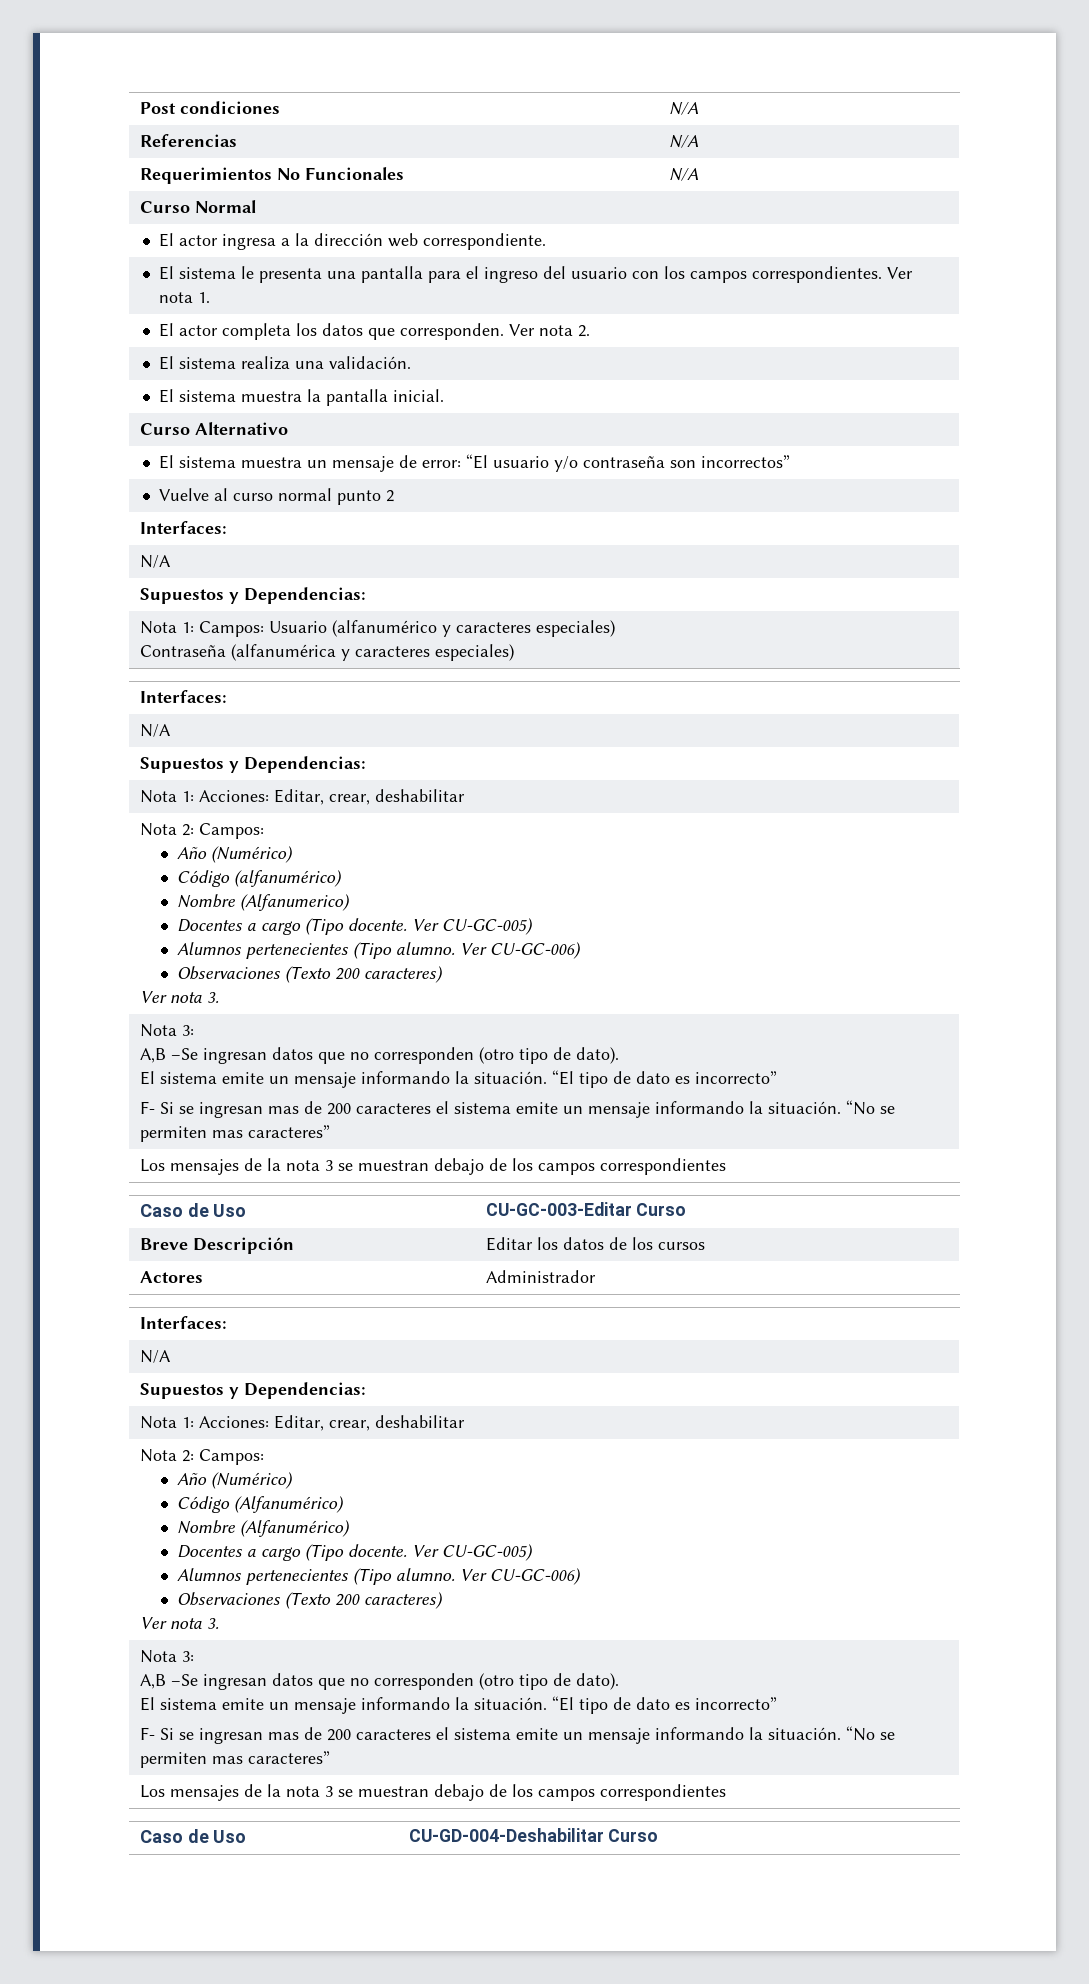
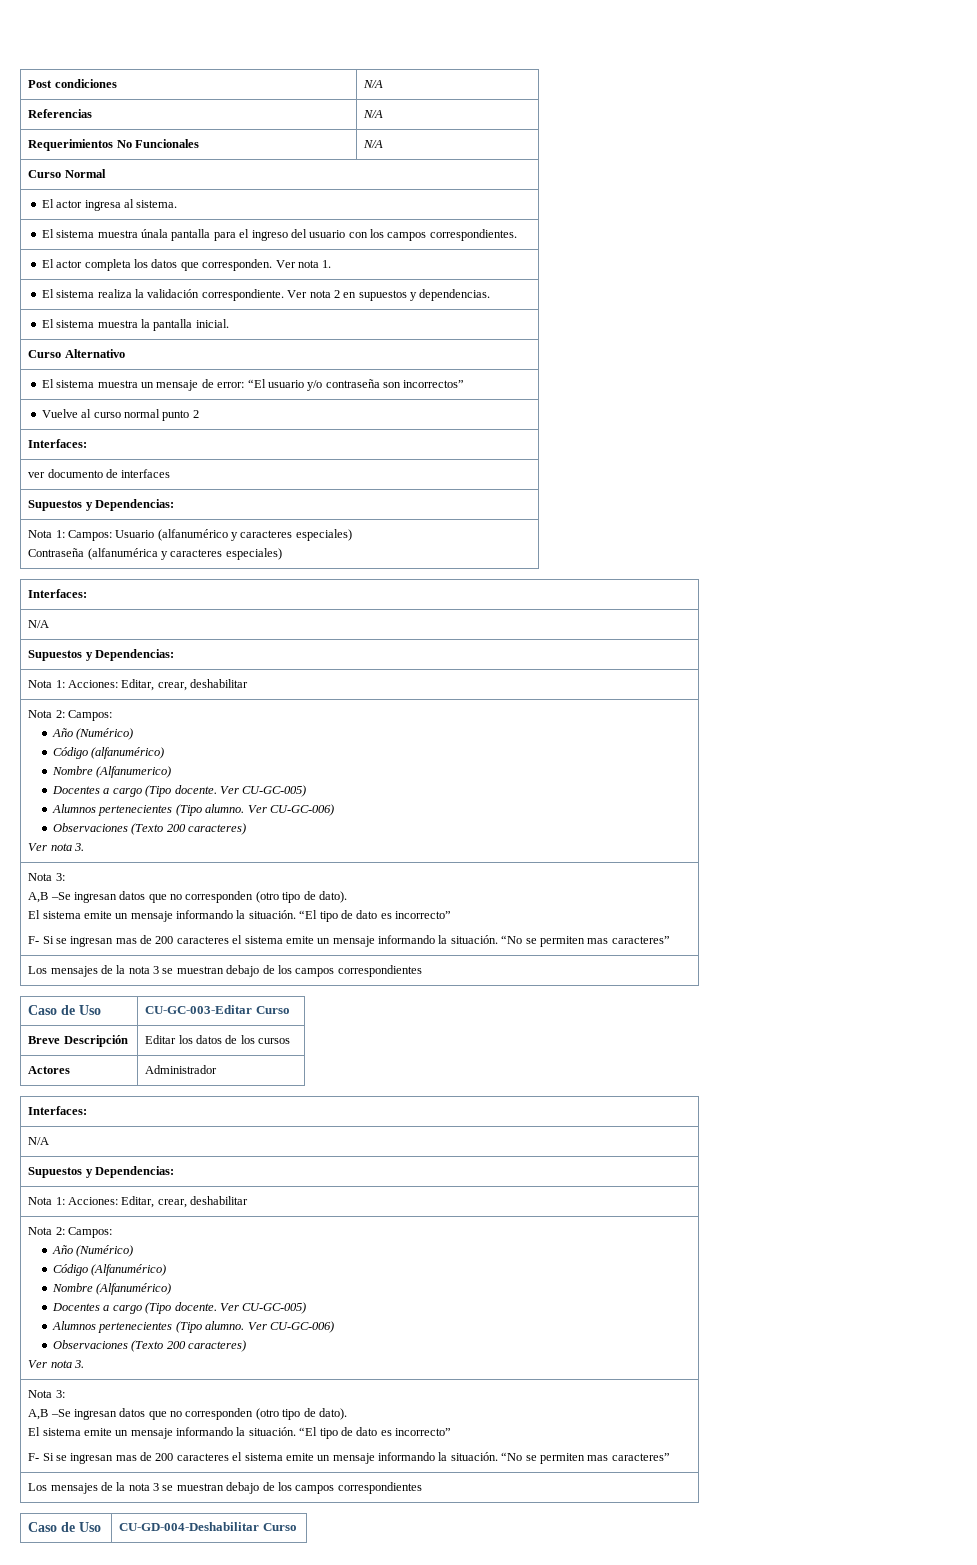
- El actor ingresa a la dirección web correspondiente.
- El sistema le presenta una pantalla para el ingreso del usuario con los campos correspondientes. Ver nota 1.
+ El actor ingresa al sistema.
+ El sistema muestra únala pantalla para el ingreso del usuario con los campos correspondientes.
- El actor completa los datos que corresponden. Ver nota 2.
+ El actor completa los datos que corresponden. Ver nota 1.
- El sistema realiza una validación.
+ El sistema realiza la validación correspondiente. Ver nota 2 en supuestos y dependencias.
  Vuelve al curso normal punto 2
  Interfaces:
- N/A
+ ver documento de interfaces

